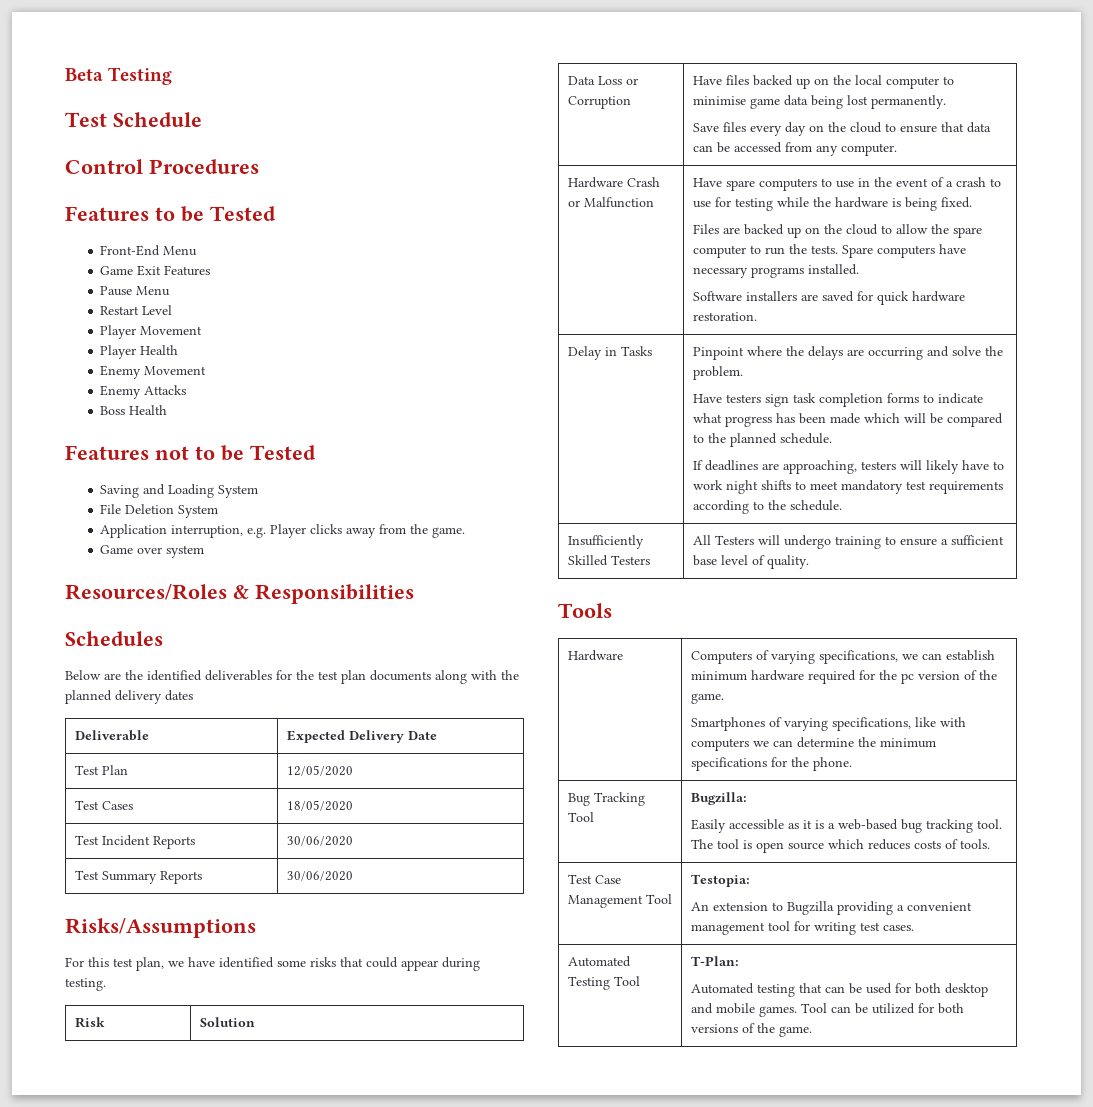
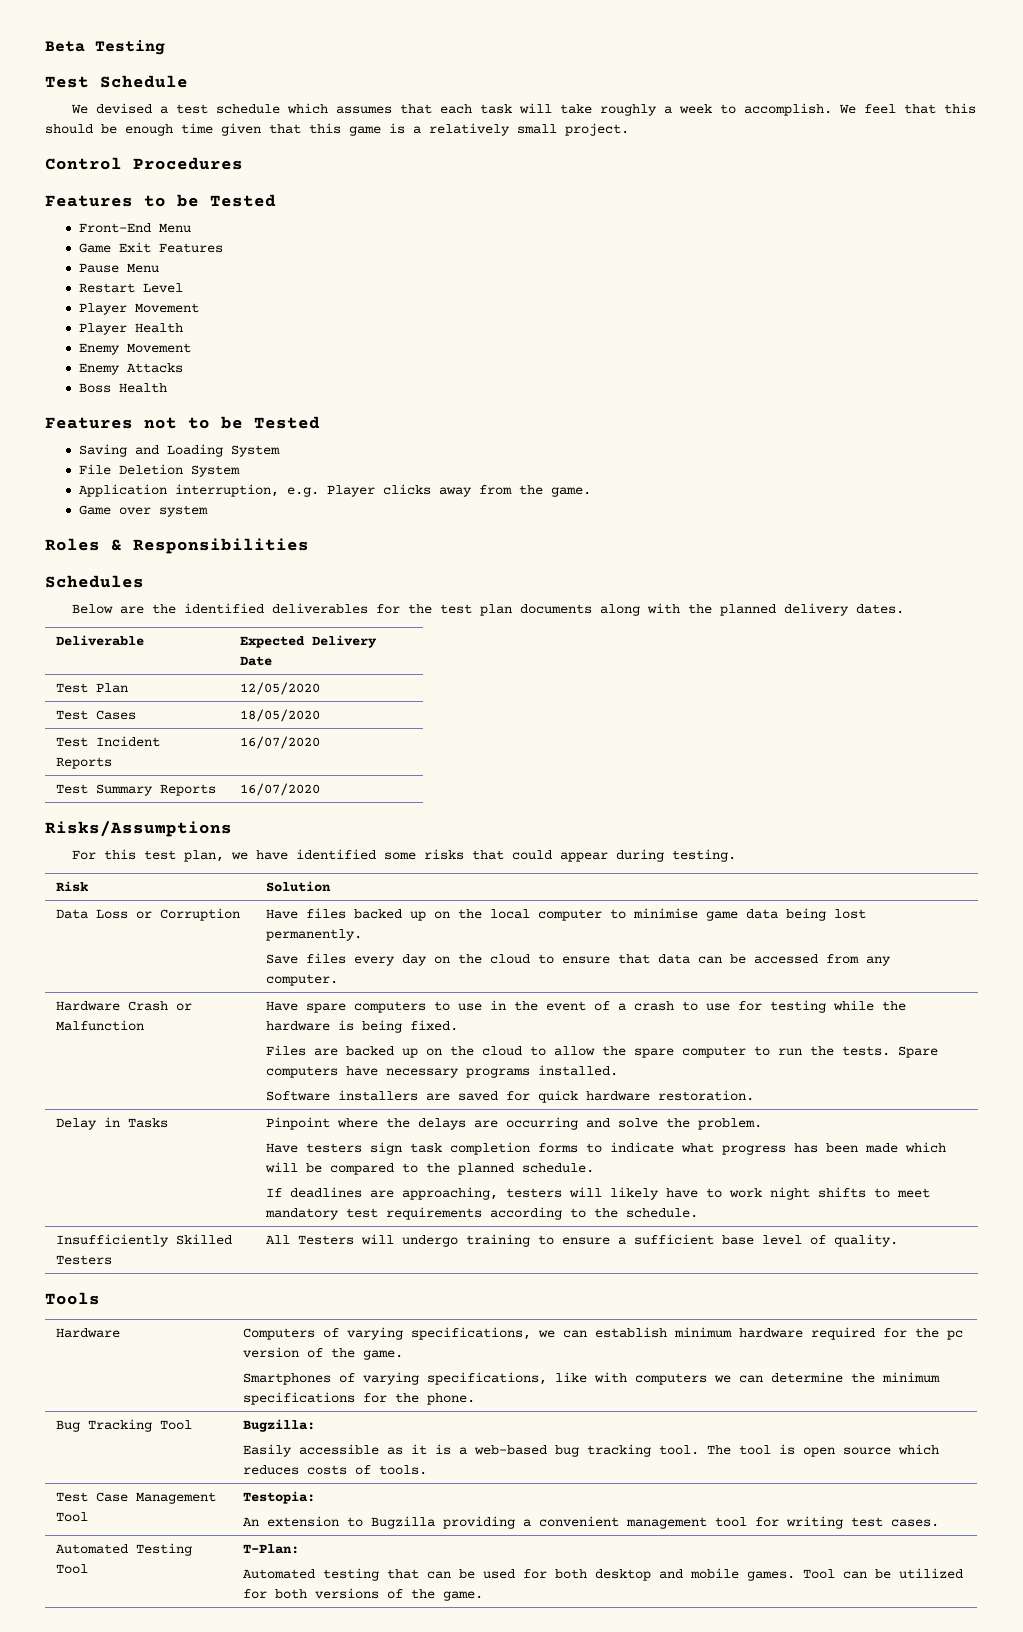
+ We devised a test schedule which assumes that each task will take roughly a week to accomplish. We feel that this should be enough time given that this game is a relatively small project.
- Resources/Roles & Responsibilities
+ Roles & Responsibilities
- Below are the identified deliverables for the test plan documents along with the planned delivery dates
+ Below are the identified deliverables for the test plan documents along with the planned delivery dates.
- Test Incident Reports | 30/06/2020
+ Test Incident Reports | 16/07/2020
- Test Summary Reports | 30/06/2020
+ Test Summary Reports | 16/07/2020

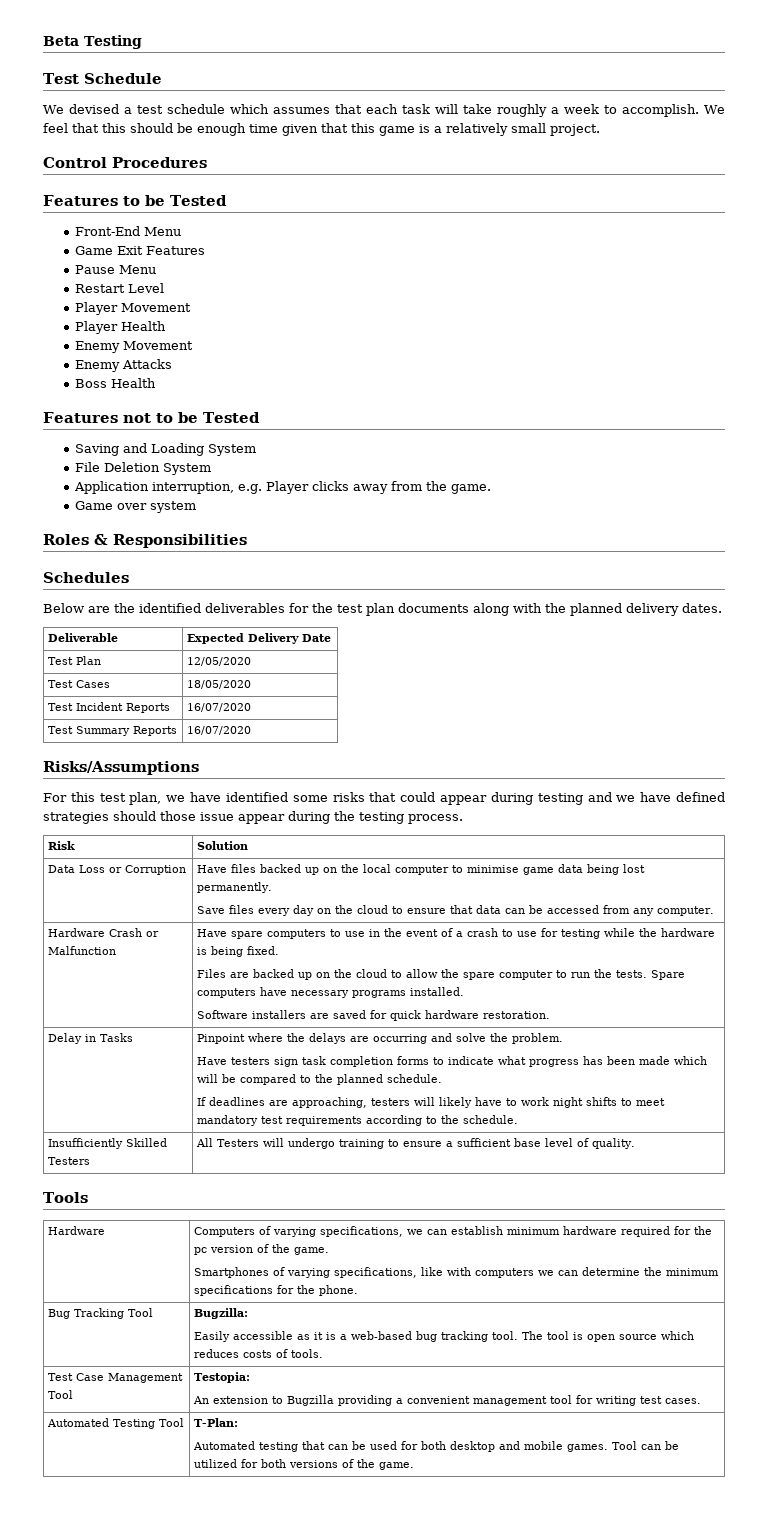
- For this test plan, we have identified some risks that could appear during testing.
+ For this test plan, we have identified some risks that could appear during testing and we have defined strategies should those issue appear during the testing process.

